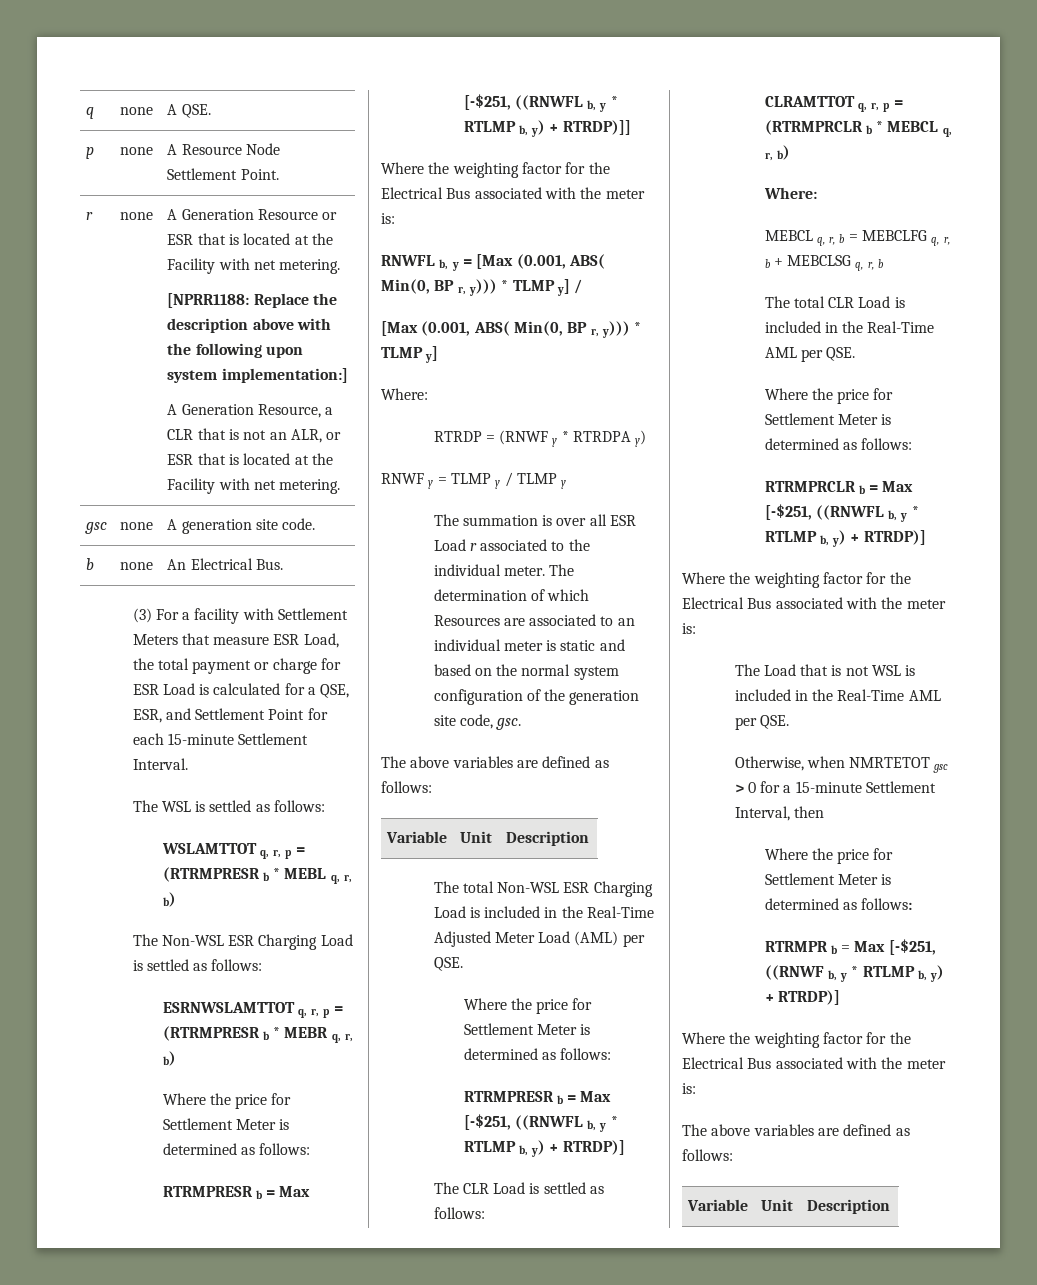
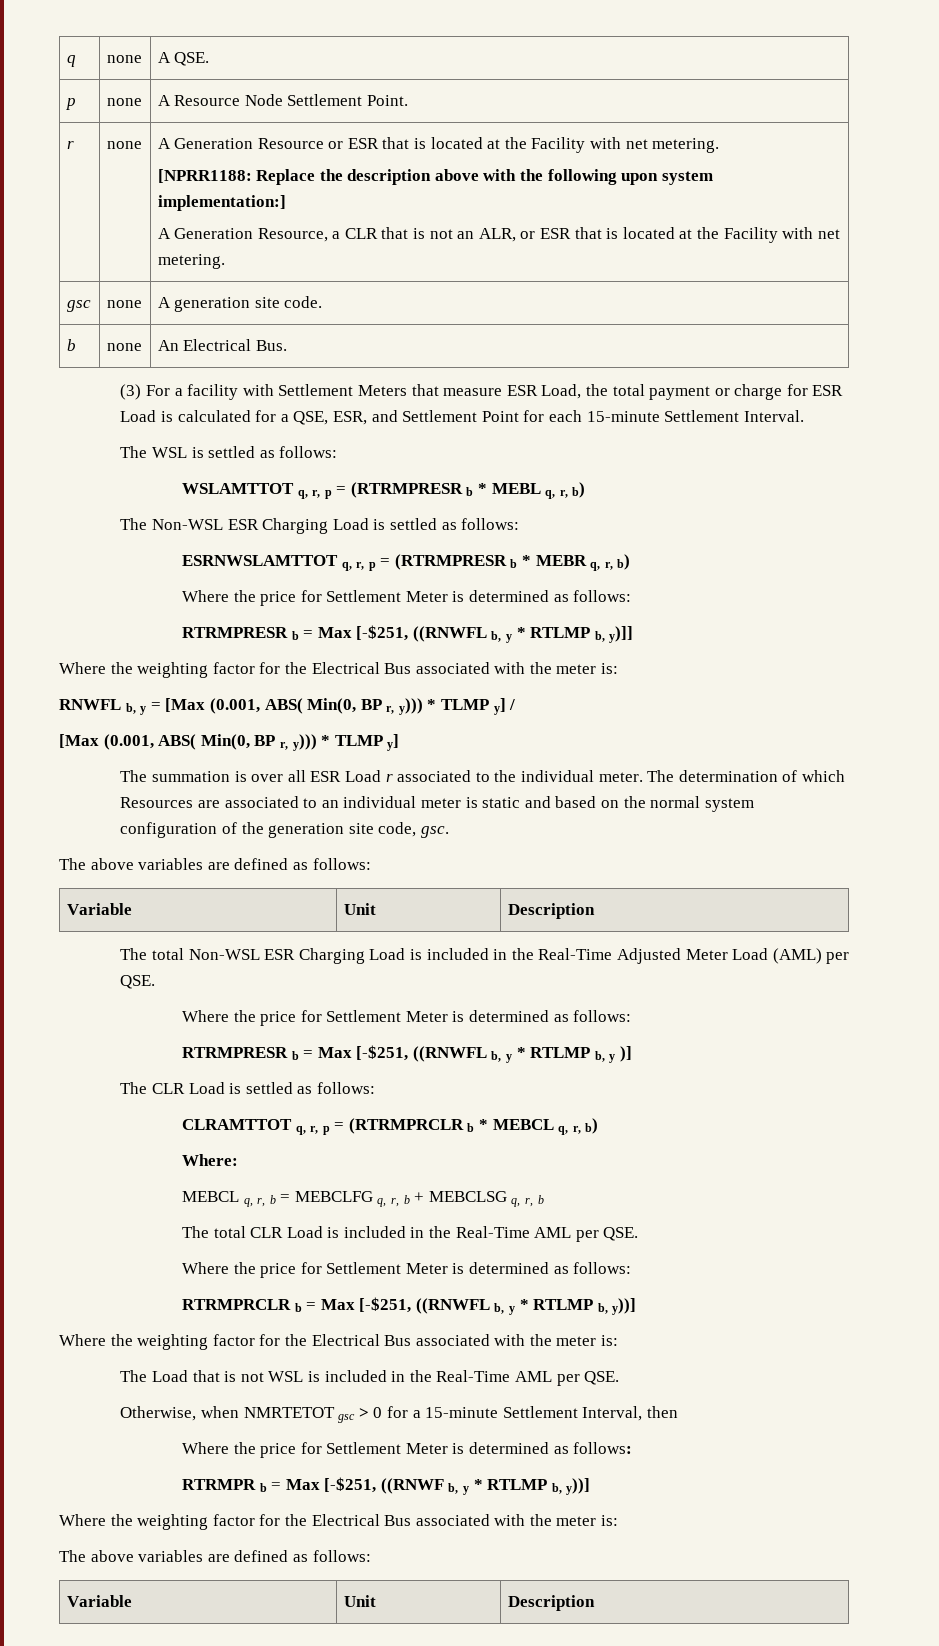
- RTRMPRESR b = Max [-$251, ((RNWFL b, y * RTLMP b, y) + RTRDP)]]
+ RTRMPRESR b = Max [-$251, ((RNWFL b, y * RTLMP b, y)]]
  RNWFL b, y = [Max (0.001, ABS( Min(0, BP r, y))) * TLMP y] /
  [Max (0.001, ABS( Min(0, BP r, y))) * TLMP y]
- Where:
- RTRDP = (RNWF y * RTRDPA y)
- RNWF y = TLMP y / TLMP y
- RTRMPRESR b = Max [-$251, ((RNWFL b, y * RTLMP b, y) + RTRDP)]
+ RTRMPRESR b = Max [-$251, ((RNWFL b, y * RTLMP b, y )]
- RTRMPRCLR b = Max [-$251, ((RNWFL b, y * RTLMP b, y) + RTRDP)]
+ RTRMPRCLR b = Max [-$251, ((RNWFL b, y * RTLMP b, y))]
- RTRMPR b = Max [-$251, ((RNWF b, y * RTLMP b, y) + RTRDP)]
+ RTRMPR b = Max [-$251, ((RNWF b, y * RTLMP b, y))]

